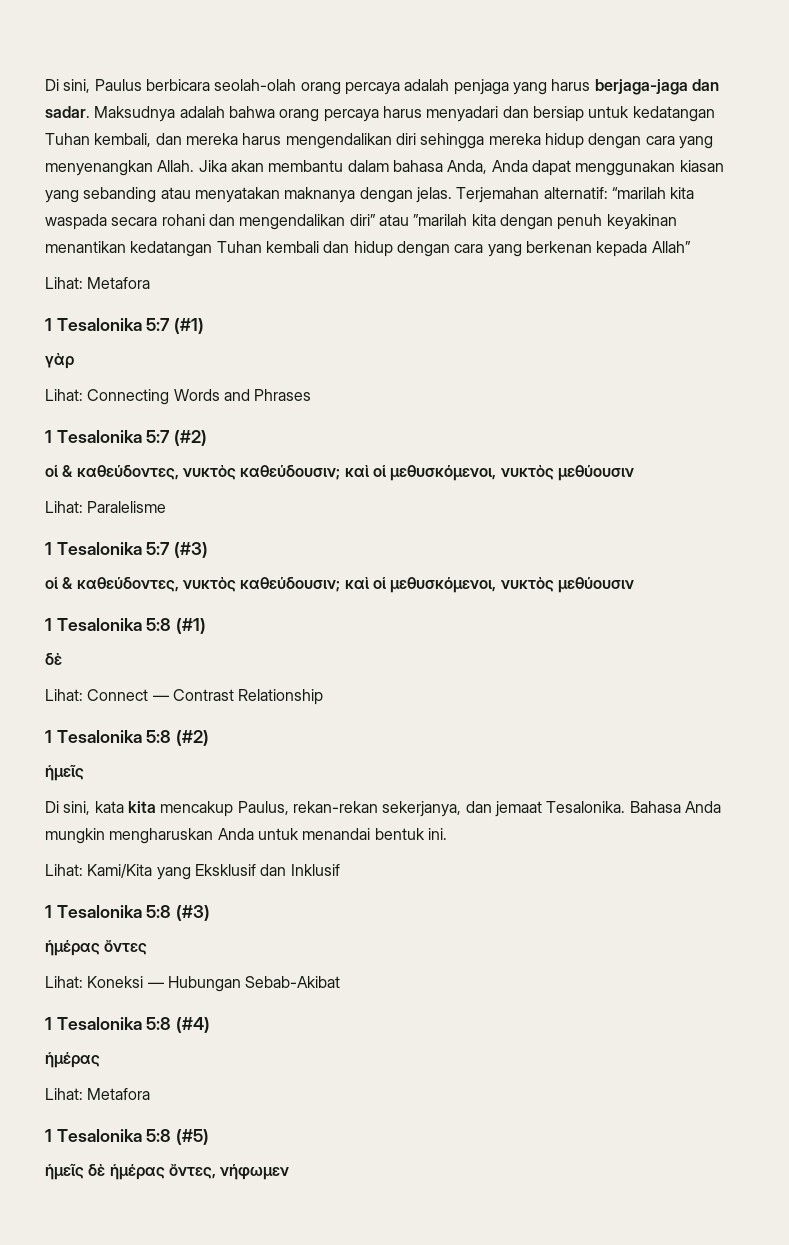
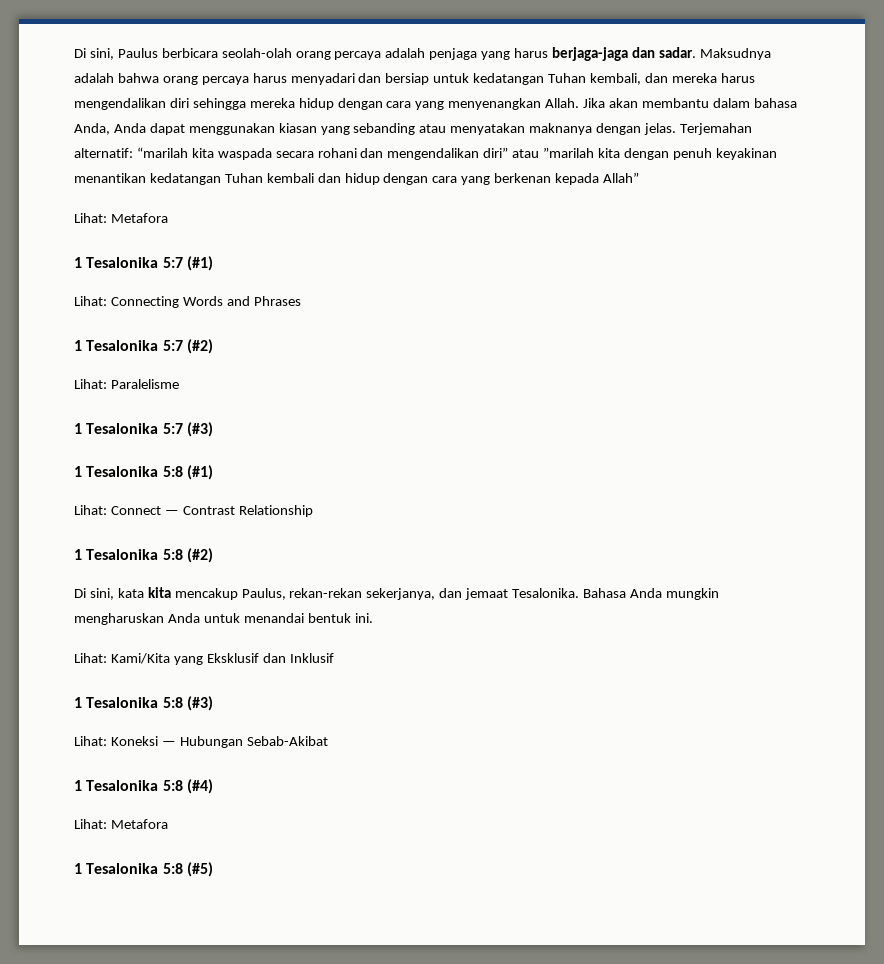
- γὰρ
  1 Tesalonika 5:7 (#2)
- οἱ & καθεύδοντες, νυκτὸς καθεύδουσιν; καὶ οἱ μεθυσκόμενοι, νυκτὸς μεθύουσιν
  1 Tesalonika 5:7 (#3)
- οἱ & καθεύδοντες, νυκτὸς καθεύδουσιν; καὶ οἱ μεθυσκόμενοι, νυκτὸς μεθύουσιν
  1 Tesalonika 5:8 (#1)
- δὲ
  1 Tesalonika 5:8 (#2)
- ἡμεῖς
- ἡμέρας ὄντες
  1 Tesalonika 5:8 (#4)
- ἡμέρας
- ἡμεῖς δὲ ἡμέρας ὄντες, νήφωμεν

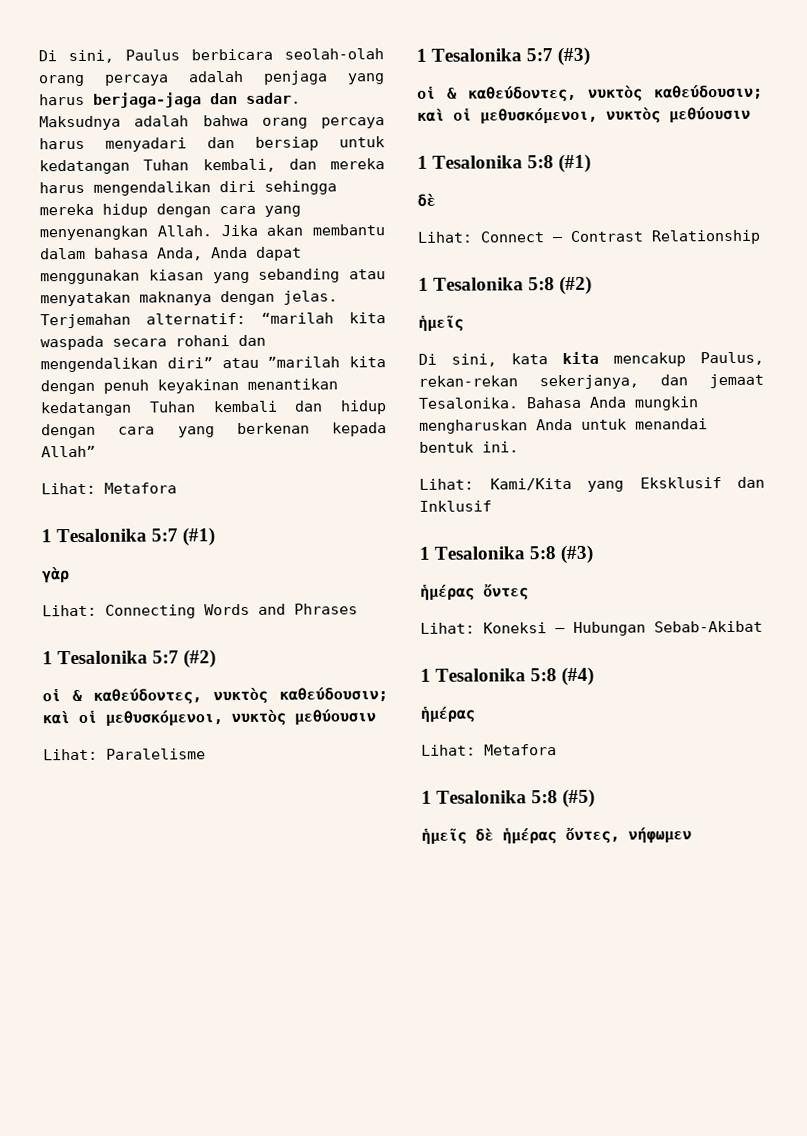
+ γὰρ
  1 Tesalonika 5:7 (#2)
+ οἱ & καθεύδοντες, νυκτὸς καθεύδουσιν; καὶ οἱ μεθυσκόμενοι, νυκτὸς μεθύουσιν
  1 Tesalonika 5:7 (#3)
+ οἱ & καθεύδοντες, νυκτὸς καθεύδουσιν; καὶ οἱ μεθυσκόμενοι, νυκτὸς μεθύουσιν
  1 Tesalonika 5:8 (#1)
+ δὲ
  1 Tesalonika 5:8 (#2)
+ ἡμεῖς
+ ἡμέρας ὄντες
  1 Tesalonika 5:8 (#4)
+ ἡμέρας
+ ἡμεῖς δὲ ἡμέρας ὄντες, νήφωμεν

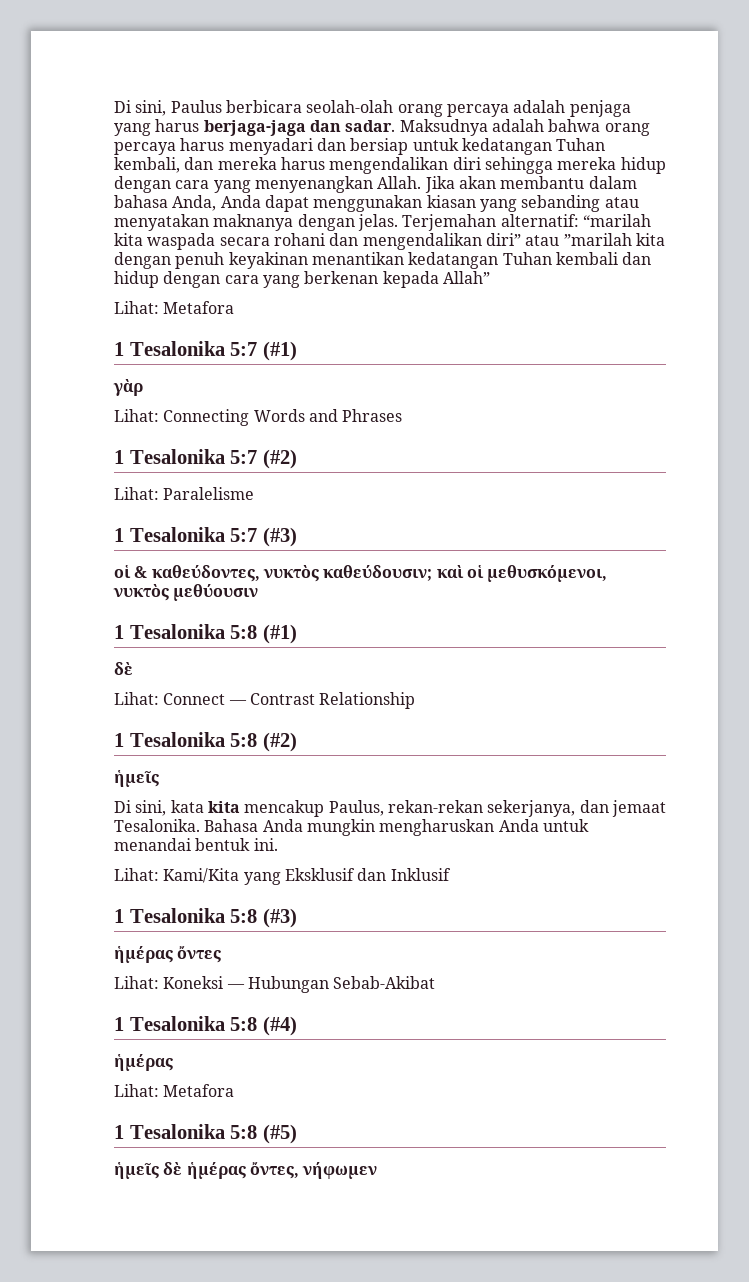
  1 Tesalonika 5:7 (#2)
- οἱ & καθεύδοντες, νυκτὸς καθεύδουσιν; καὶ οἱ μεθυσκόμενοι, νυκτὸς μεθύουσιν

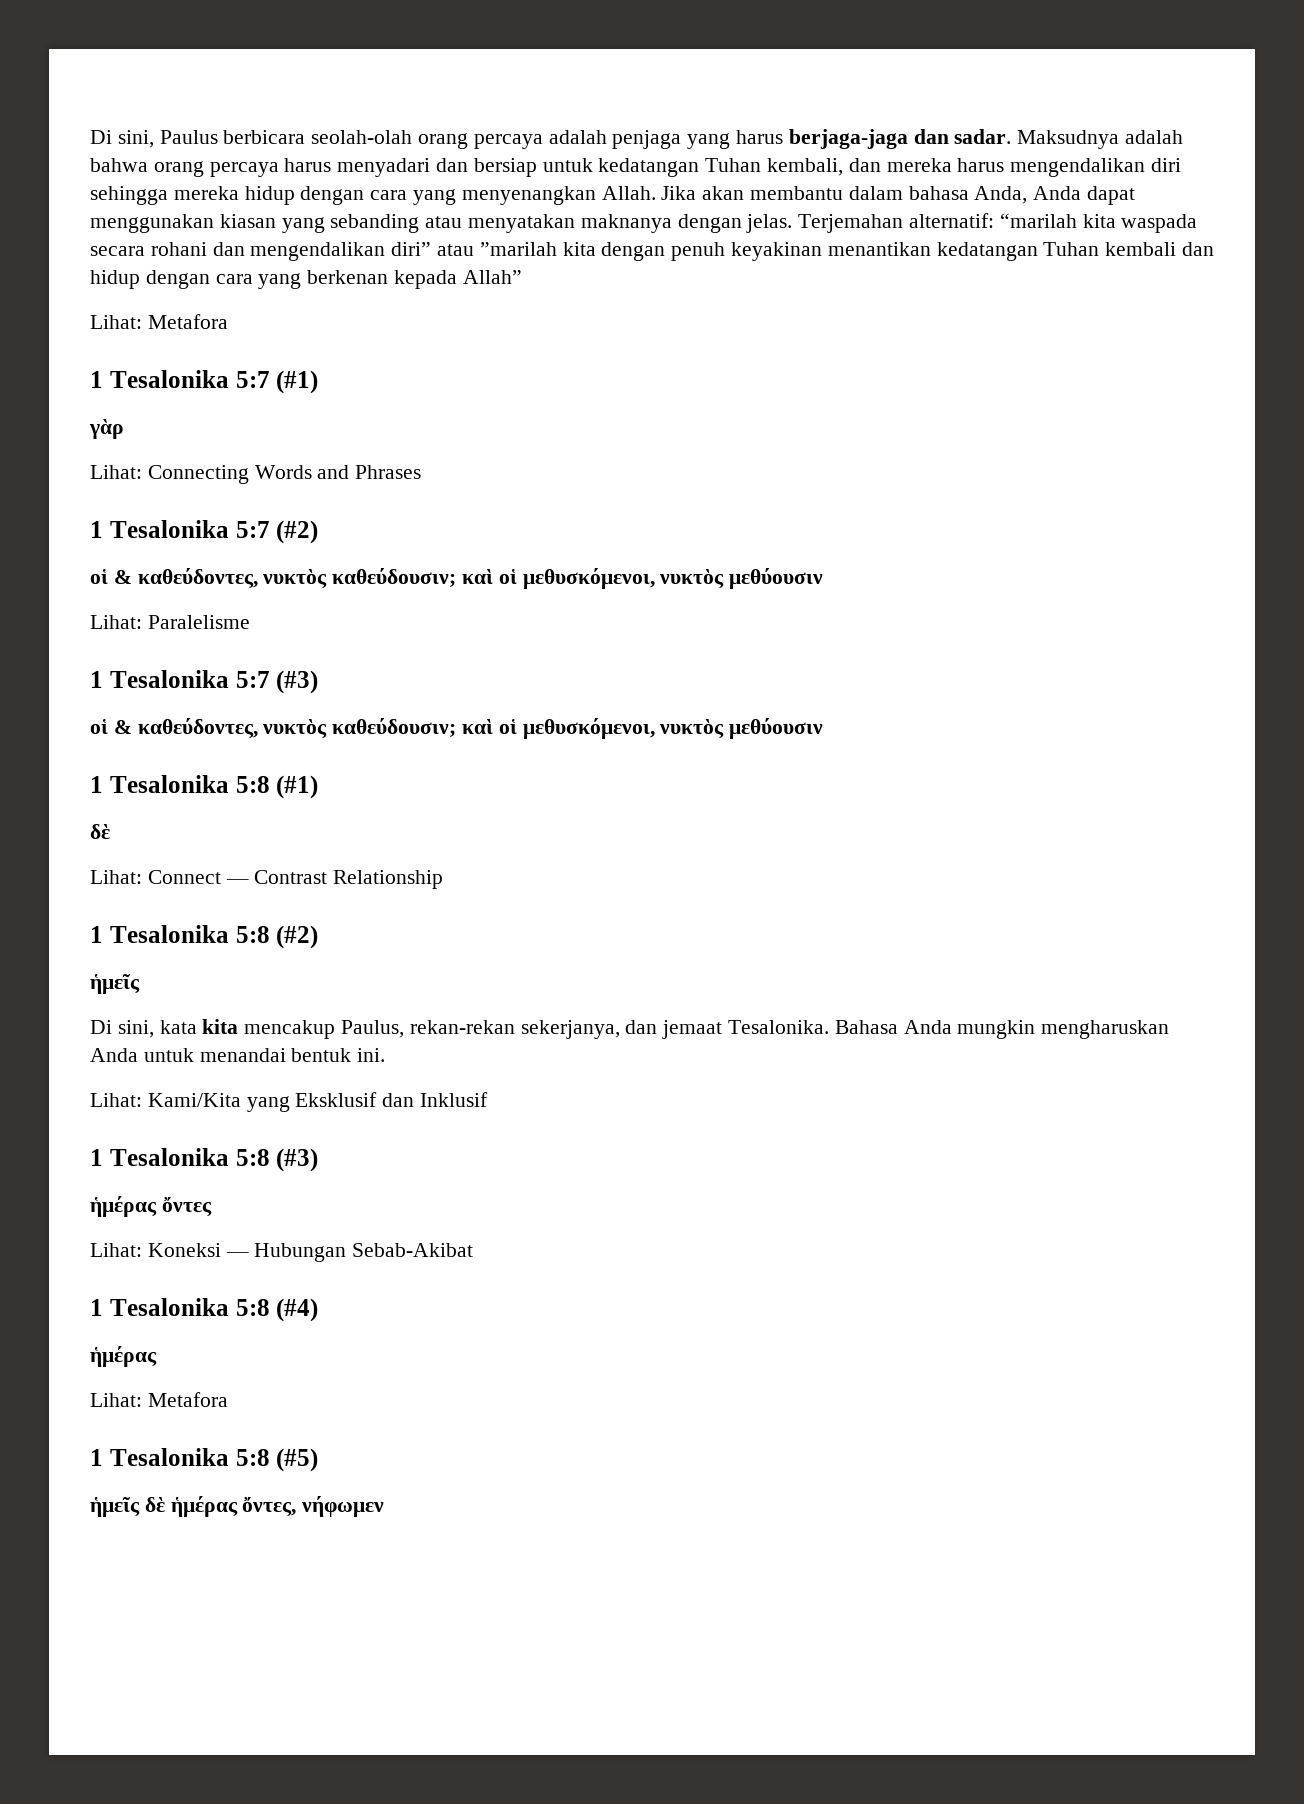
  1 Tesalonika 5:7 (#2)
+ οἱ & καθεύδοντες, νυκτὸς καθεύδουσιν; καὶ οἱ μεθυσκόμενοι, νυκτὸς μεθύουσιν

